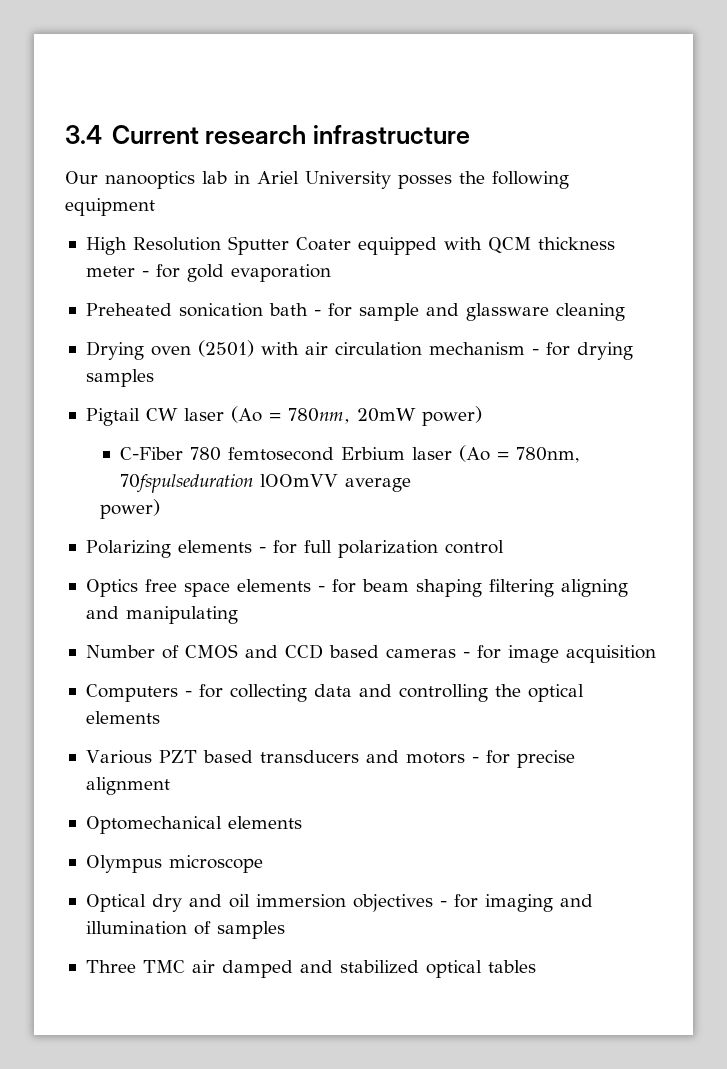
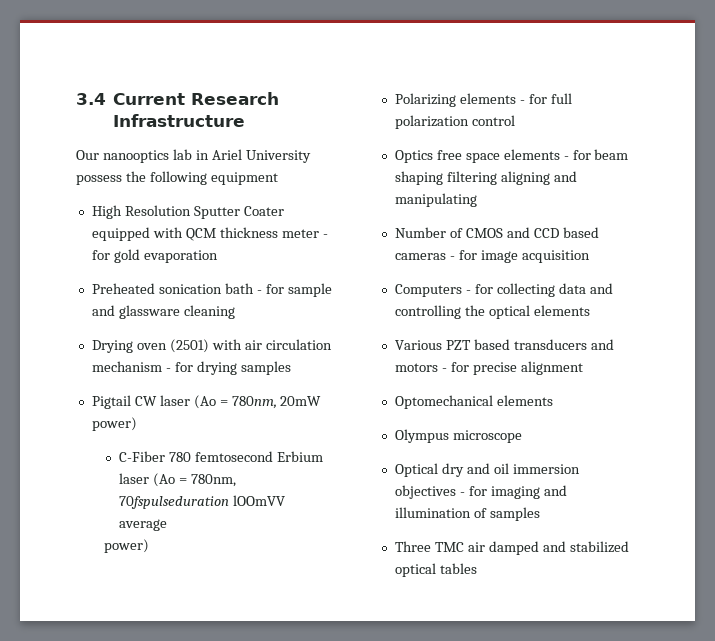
- 3.4 Current research infrastructure
+ 3.4 Current Research Infrastructure
- Our nanooptics lab in Ariel University posses the following equipment
+ Our nanooptics lab in Ariel University possess the following equipment

